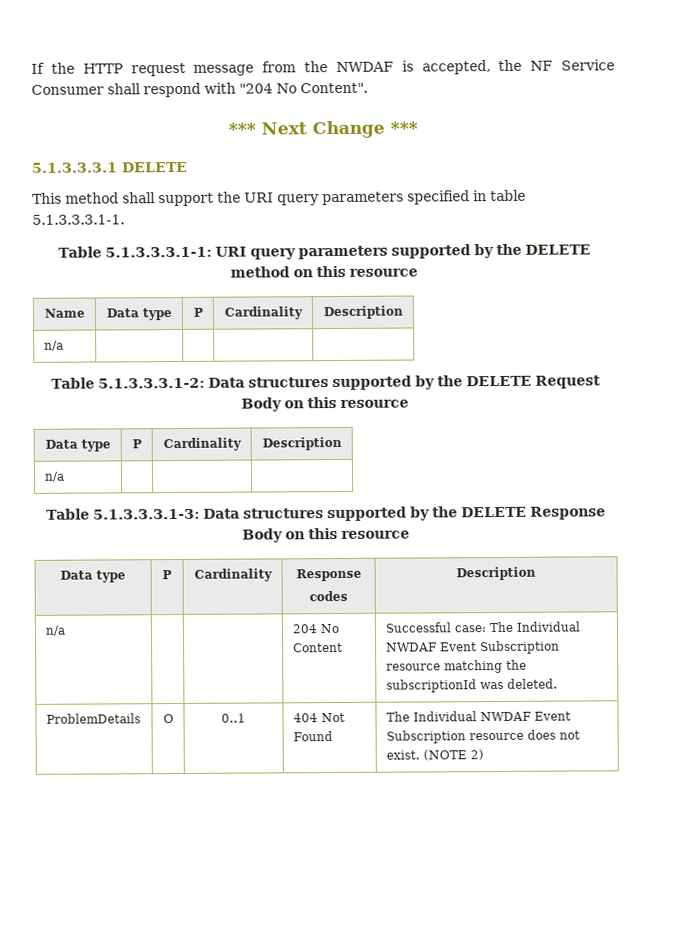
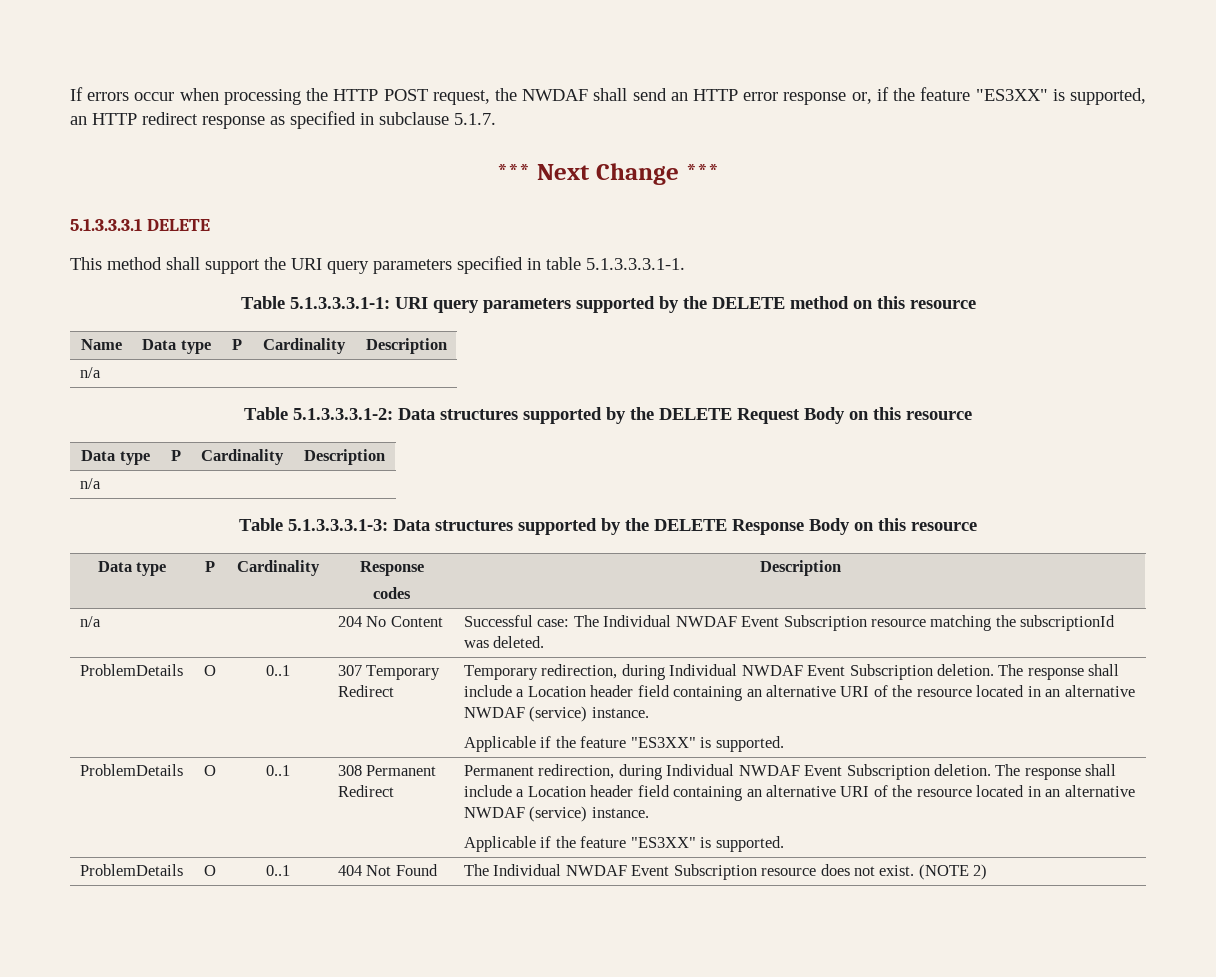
- If the HTTP request message from the NWDAF is accepted, the NF Service Consumer shall respond with "204 No Content".
+ If errors occur when processing the HTTP POST request, the NWDAF shall send an HTTP error response or, if the feature "ES3XX" is supported, an HTTP redirect response as specified in subclause 5.1.7.
+ ProblemDetails | O | 0..1 | 307 Temporary Redirect | Temporary redirection, during Individual NWDAF Event Subscription deletion. The response shall include a Location header field containing an alternative URI of the resource located in an alternative NWDAF (service) instance.
+ Applicable if the feature "ES3XX" is supported.
+ ProblemDetails | O | 0..1 | 308 Permanent Redirect | Permanent redirection, during Individual NWDAF Event Subscription deletion. The response shall include a Location header field containing an alternative URI of the resource located in an alternative NWDAF (service) instance.
+ Applicable if the feature "ES3XX" is supported.

